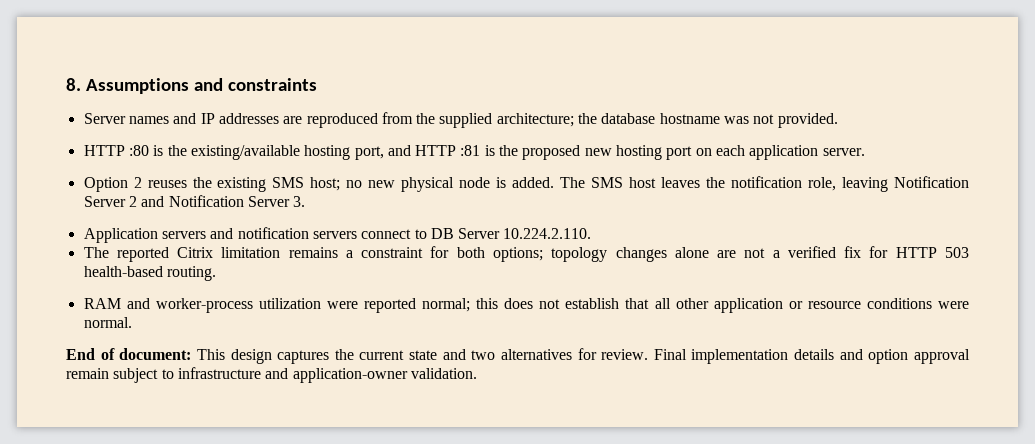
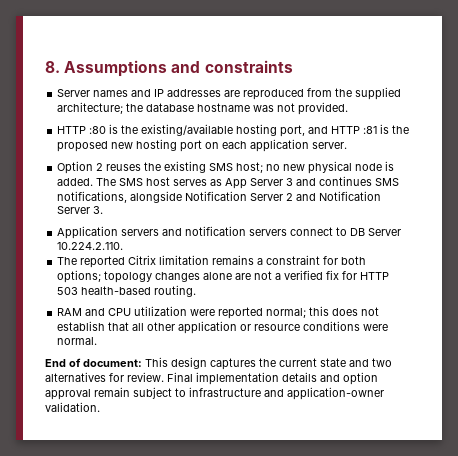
- The SMS host leaves the notification role, leaving Notification Server 2 and Notification Server 3.
+ The SMS host serves as App Server 3 and continues SMS notifications, alongside Notification Server 2 and Notification Server 3.
- RAM and worker-process utilization were reported normal; this does not establish that all other application or resource conditions were normal.
+ RAM and CPU utilization were reported normal; this does not establish that all other application or resource conditions were normal.

